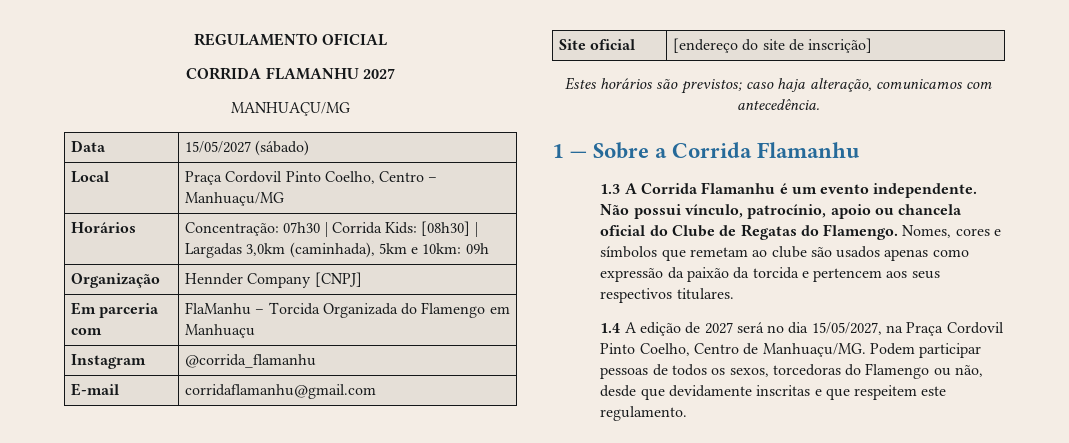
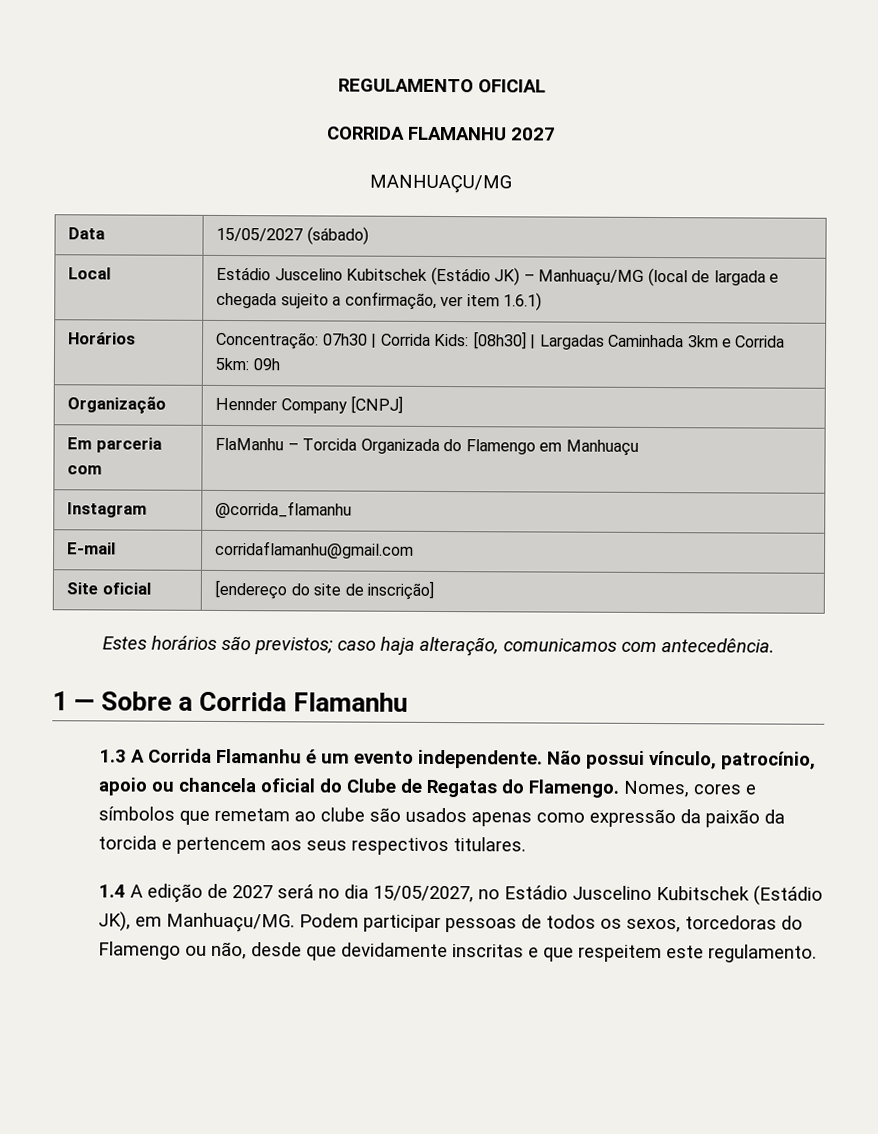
- Local | Praça Cordovil Pinto Coelho, Centro – Manhuaçu/MG
+ Local | Estádio Juscelino Kubitschek (Estádio JK) – Manhuaçu/MG (local de largada e chegada sujeito a confirmação, ver item 1.6.1)
- Horários | Concentração: 07h30 | Corrida Kids: [08h30] | Largadas 3,0km (caminhada), 5km e 10km: 09h
+ Horários | Concentração: 07h30 | Corrida Kids: [08h30] | Largadas Caminhada 3km e Corrida 5km: 09h
- 1.4 A edição de 2027 será no dia 15/05/2027, na Praça Cordovil Pinto Coelho, Centro de Manhuaçu/MG.
+ 1.4 A edição de 2027 será no dia 15/05/2027, no Estádio Juscelino Kubitschek (Estádio JK), em Manhuaçu/MG.

